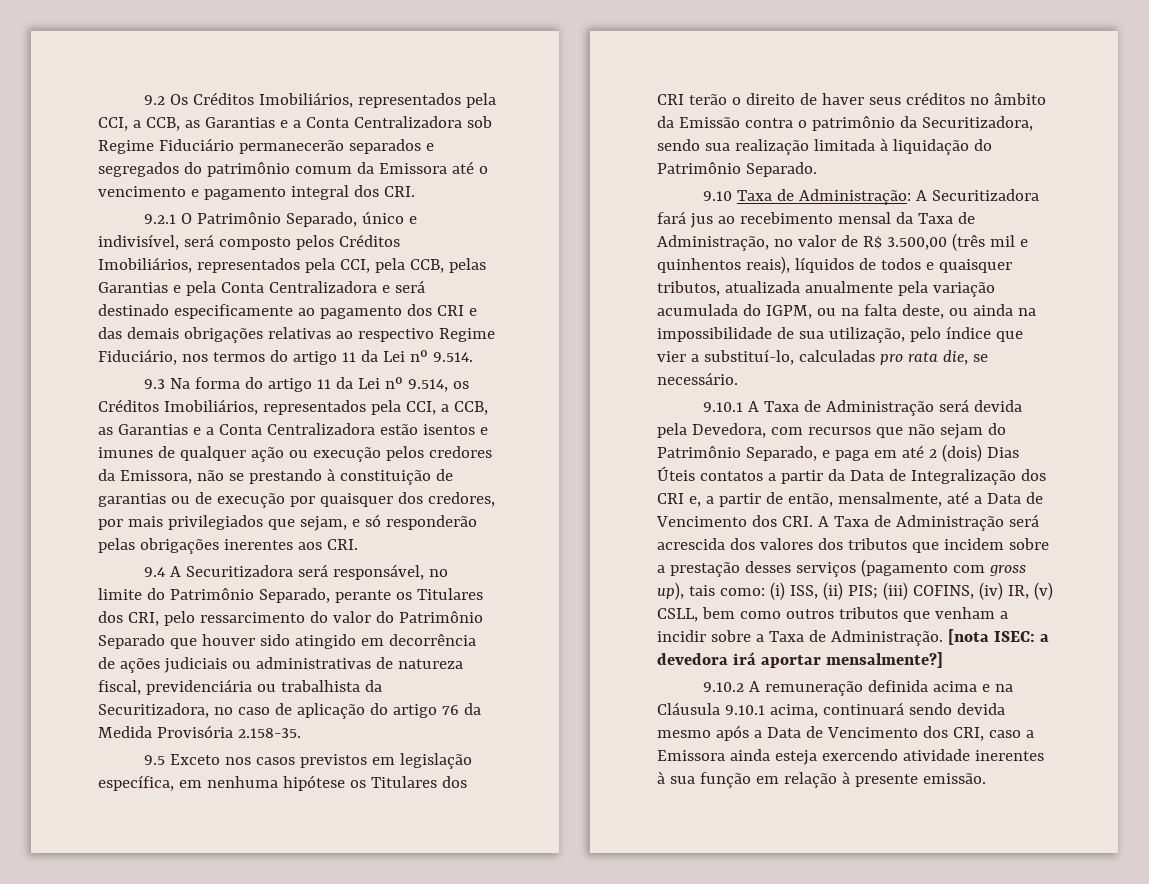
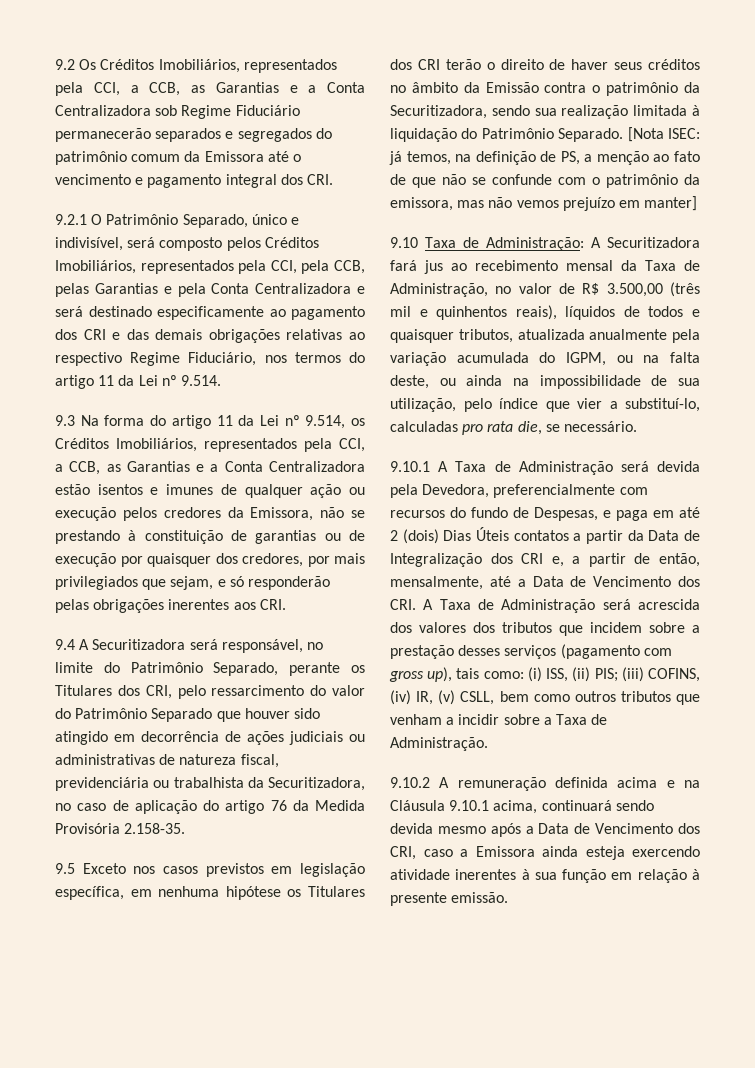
+ [Nota ISEC: já temos, na definição de PS, a menção ao fato de que não se confunde com o patrimônio da emissora, mas não vemos prejuízo em manter]
- 9.10.1 A Taxa de Administração será devida pela Devedora, com recursos que não sejam do Patrimônio Separado, e paga em até 2 (dois) Dias Úteis contatos a partir da Data de Integralização dos CRI e, a partir de então, mensalmente, até a Data de Vencimento dos CRI. A Taxa de Administração será acrescida dos valores dos tributos que incidem sobre a prestação desses serviços (pagamento com gross up), tais como:
+ 9.10.1 A Taxa de Administração será devida pela Devedora, preferencialmente com recursos do fundo de Despesas, e paga em até 2 (dois) Dias Úteis contatos a partir da Data de Integralização dos CRI e, a partir de então, mensalmente, até a Data de Vencimento dos CRI. A Taxa de Administração será acrescida dos valores dos tributos que incidem sobre a prestação desses serviços (pagamento com gross up), tais como:
- [nota ISEC: a devedora irá aportar mensalmente?]

